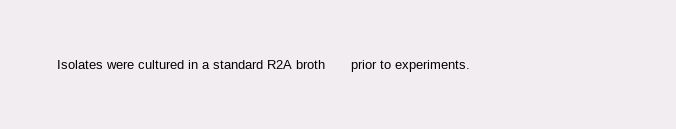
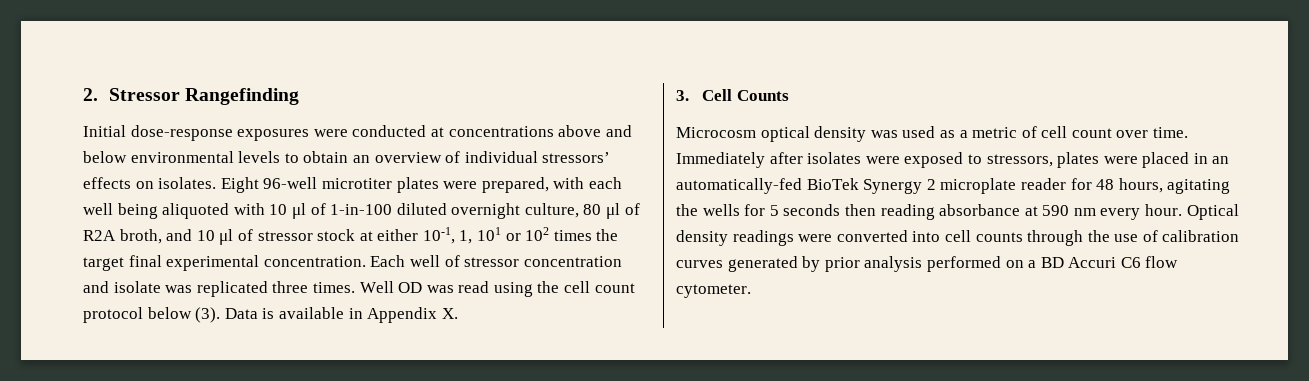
- Isolates were cultured in a standard R2A broth prior to experiments.
+ 2. Stressor Rangefinding
+ Initial dose-response exposures were conducted at concentrations above and below environmental levels to obtain an overview of individual stressors’ effects on isolates. Eight 96-well microtiter plates were prepared, with each well being aliquoted with 10 μl of 1-in-100 diluted overnight culture, 80 μl of R2A broth, and 10 μl of stressor stock at either 10-1, 1, 101 or 102 times the target final experimental concentration. Each well of stressor concentration and isolate was replicated three times. Well OD was read using the cell count protocol below (3). Data is available in Appendix X.
+ 3. Cell Counts
+ Microcosm optical density was used as a metric of cell count over time. Immediately after isolates were exposed to stressors, plates were placed in an automatically-fed BioTek Synergy 2 microplate reader for 48 hours, agitating the wells for 5 seconds then reading absorbance at 590 nm every hour. Optical density readings were converted into cell counts through the use of calibration curves generated by prior analysis performed on a BD Accuri C6 flow cytometer.

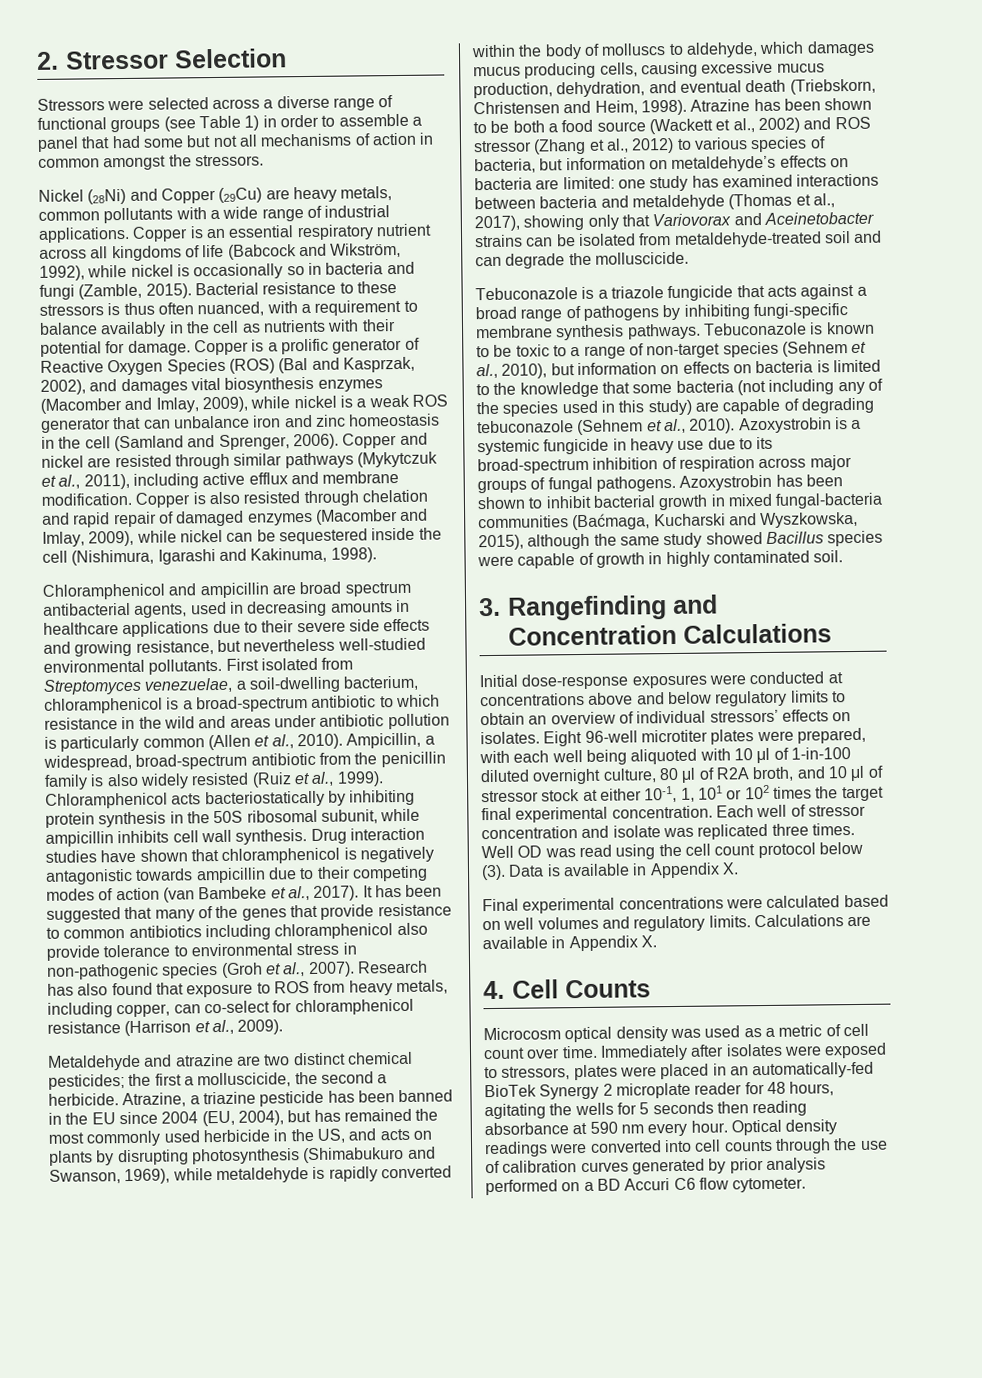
- 2. Stressor Rangefinding
+ 2. Stressor Selection
+ Stressors were selected across a diverse range of functional groups (see Table 1) in order to assemble a panel that had some but not all mechanisms of action in common amongst the stressors.
+ Nickel (28Ni) and Copper (29Cu) are heavy metals, common pollutants with a wide range of industrial applications. Copper is an essential respiratory nutrient across all kingdoms of life (Babcock and Wikström, 1992), while nickel is occasionally so in bacteria and fungi (Zamble, 2015). Bacterial resistance to these stressors is thus often nuanced, with a requirement to balance availably in the cell as nutrients with their potential for damage. Copper is a prolific generator of Reactive Oxygen Species (ROS) (Bal and Kasprzak, 2002), and damages vital biosynthesis enzymes (Macomber and Imlay, 2009), while nickel is a weak ROS generator that can unbalance iron and zinc homeostasis in the cell (Samland and Sprenger, 2006). Copper and nickel are resisted through similar pathways (Mykytczuk et al., 2011), including active efflux and membrane modification. Copper is also resisted through chelation and rapid repair of damaged enzymes (Macomber and Imlay, 2009), while nickel can be sequestered inside the cell (Nishimura, Igarashi and Kakinuma, 1998).
+ Chloramphenicol and ampicillin are broad spectrum antibacterial agents, used in decreasing amounts in healthcare applications due to their severe side effects and growing resistance, but nevertheless well-studied environmental pollutants. First isolated from Streptomyces venezuelae, a soil-dwelling bacterium, chloramphenicol is a broad-spectrum antibiotic to which resistance in the wild and areas under antibiotic pollution is particularly common (Allen et al., 2010). Ampicillin, a widespread, broad-spectrum antibiotic from the penicillin family is also widely resisted (Ruiz et al., 1999). Chloramphenicol acts bacteriostatically by inhibiting protein synthesis in the 50S ribosomal subunit, while ampicillin inhibits cell wall synthesis. Drug interaction studies have shown that chloramphenicol is negatively antagonistic towards ampicillin due to their competing modes of action (van Bambeke et al., 2017). It has been suggested that many of the genes that provide resistance to common antibiotics including chloramphenicol also provide tolerance to environmental stress in non-pathogenic species (Groh et al., 2007). Research has also found that exposure to ROS from heavy metals, including copper, can co-select for chloramphenicol resistance (Harrison et al., 2009).
+ Metaldehyde and atrazine are two distinct chemical pesticides; the first a molluscicide, the second a herbicide. Atrazine, a triazine pesticide has been banned in the EU since 2004 (EU, 2004), but has remained the most commonly used herbicide in the US, and acts on plants by disrupting photosynthesis (Shimabukuro and Swanson, 1969), while metaldehyde is rapidly converted within the body of molluscs to aldehyde, which damages mucus producing cells, causing excessive mucus production, dehydration, and eventual death (Triebskorn, Christensen and Heim, 1998). Atrazine has been shown to be both a food source (Wackett et al., 2002) and ROS stressor (Zhang et al., 2012) to various species of bacteria, but information on metaldehyde’s effects on bacteria are limited: one study has examined interactions between bacteria and metaldehyde (Thomas et al., 2017), showing only that Variovorax and Aceinetobacter strains can be isolated from metaldehyde-treated soil and can degrade the molluscicide.
+ Tebuconazole is a triazole fungicide that acts against a broad range of pathogens by inhibiting fungi-specific membrane synthesis pathways. Tebuconazole is known to be toxic to a range of non-target species (Sehnem et al., 2010), but information on effects on bacteria is limited to the knowledge that some bacteria (not including any of the species used in this study) are capable of degrading tebuconazole (Sehnem et al., 2010). Azoxystrobin is a systemic fungicide in heavy use due to its broad-spectrum inhibition of respiration across major groups of fungal pathogens. Azoxystrobin has been shown to inhibit bacterial growth in mixed fungal-bacteria communities (Baćmaga, Kucharski and Wyszkowska, 2015), although the same study showed Bacillus species were capable of growth in highly contaminated soil.
+ 3. Rangefinding and Concentration Calculations
- Initial dose-response exposures were conducted at concentrations above and below environmental levels to obtain an overview of individual stressors’ effects on isolates.
+ Initial dose-response exposures were conducted at concentrations above and below regulatory limits to obtain an overview of individual stressors’ effects on isolates.
- 3. Cell Counts
+ Final experimental concentrations were calculated based on well volumes and regulatory limits. Calculations are available in Appendix X.
+ 4. Cell Counts

